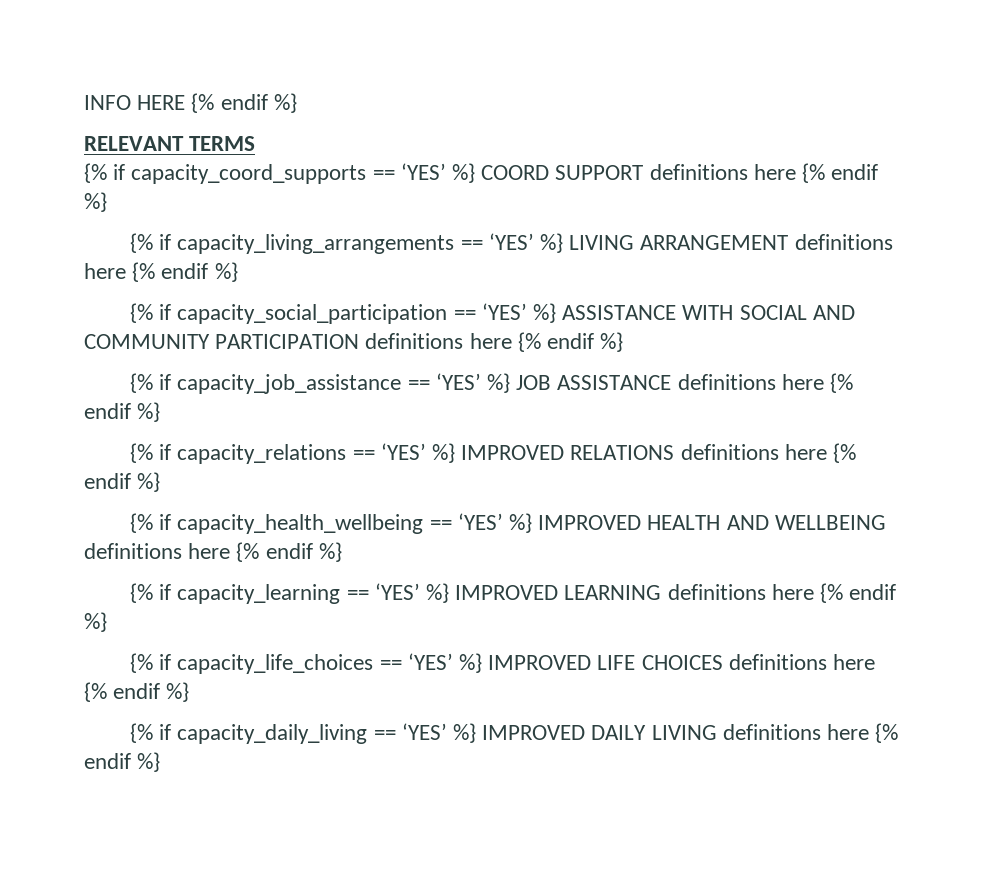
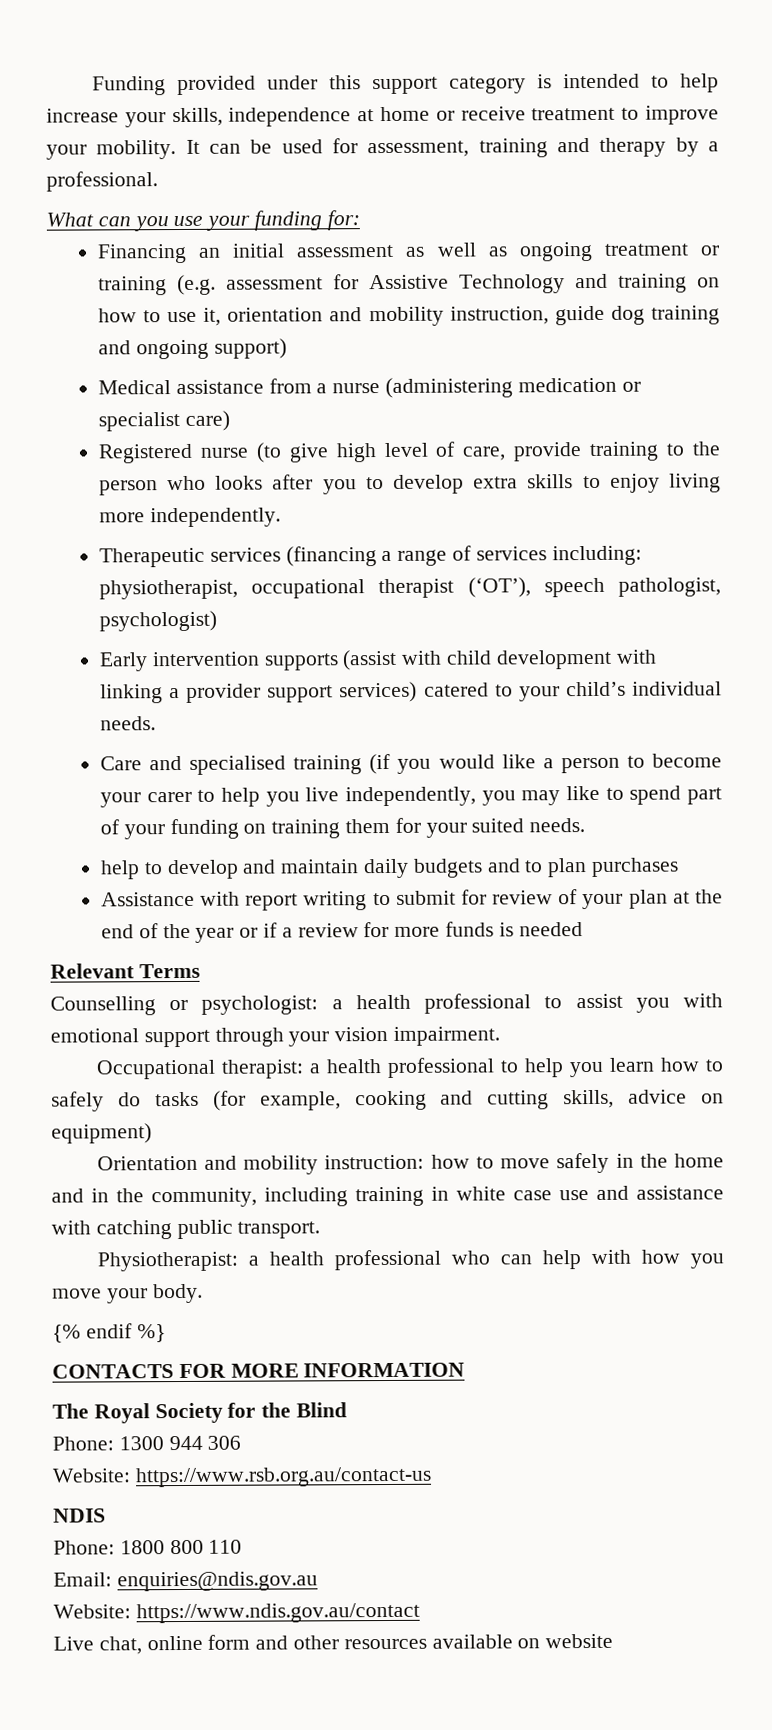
- INFO HERE {% endif %}
- RELEVANT TERMS
- {% if capacity_coord_supports == ‘YES’ %} COORD SUPPORT definitions here {% endif %}
- {% if capacity_living_arrangements == ‘YES’ %} LIVING ARRANGEMENT definitions here {% endif %}
- {% if capacity_social_participation == ‘YES’ %} ASSISTANCE WITH SOCIAL AND COMMUNITY PARTICIPATION definitions here {% endif %}
- {% if capacity_job_assistance == ‘YES’ %} JOB ASSISTANCE definitions here {% endif %}
- {% if capacity_relations == ‘YES’ %} IMPROVED RELATIONS definitions here {% endif %}
- {% if capacity_health_wellbeing == ‘YES’ %} IMPROVED HEALTH AND WELLBEING definitions here {% endif %}
- {% if capacity_learning == ‘YES’ %} IMPROVED LEARNING definitions here {% endif %}
- {% if capacity_life_choices == ‘YES’ %} IMPROVED LIFE CHOICES definitions here {% endif %}
- {% if capacity_daily_living == ‘YES’ %} IMPROVED DAILY LIVING definitions here {% endif %}
+ Funding provided under this support category is intended to help increase your skills, independence at home or receive treatment to improve your mobility. It can be used for assessment, training and therapy by a professional.
+ What can you use your funding for:
+ Financing an initial assessment as well as ongoing treatment or training (e.g. assessment for Assistive Technology and training on how to use it, orientation and mobility instruction, guide dog training and ongoing support)
+ Medical assistance from a nurse (administering medication or specialist care)
+ Registered nurse (to give high level of care, provide training to the person who looks after you to develop extra skills to enjoy living more independently.
+ Therapeutic services (financing a range of services including: physiotherapist, occupational therapist (‘OT’), speech pathologist, psychologist)
+ Early intervention supports (assist with child development with linking a provider support services) catered to your child’s individual needs.
+ Care and specialised training (if you would like a person to become your carer to help you live independently, you may like to spend part of your funding on training them for your suited needs.
+ help to develop and maintain daily budgets and to plan purchases
+ Assistance with report writing to submit for review of your plan at the end of the year or if a review for more funds is needed
+ Relevant Terms
+ Counselling or psychologist: a health professional to assist you with emotional support through your vision impairment.
+ Occupational therapist: a health professional to help you learn how to safely do tasks (for example, cooking and cutting skills, advice on equipment)
+ Orientation and mobility instruction: how to move safely in the home and in the community, including training in white case use and assistance with catching public transport.
+ Physiotherapist: a health professional who can help with how you move your body.
+ {% endif %}
+ CONTACTS FOR MORE INFORMATION
+ The Royal Society for the Blind
+ Phone: 1300 944 306
+ Website: https://www.rsb.org.au/contact-us
+ NDIS
+ Phone: 1800 800 110
+ Email: enquiries@ndis.gov.au
+ Website: https://www.ndis.gov.au/contact
+ Live chat, online form and other resources available on website

